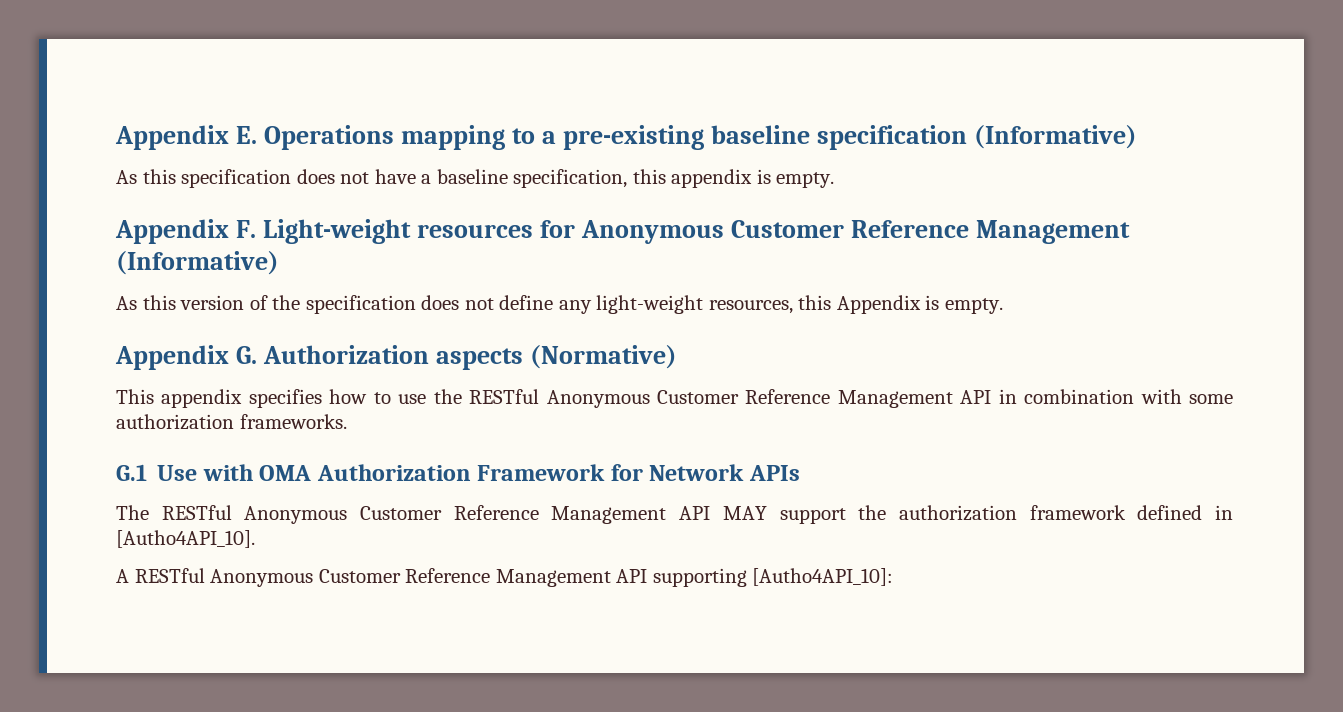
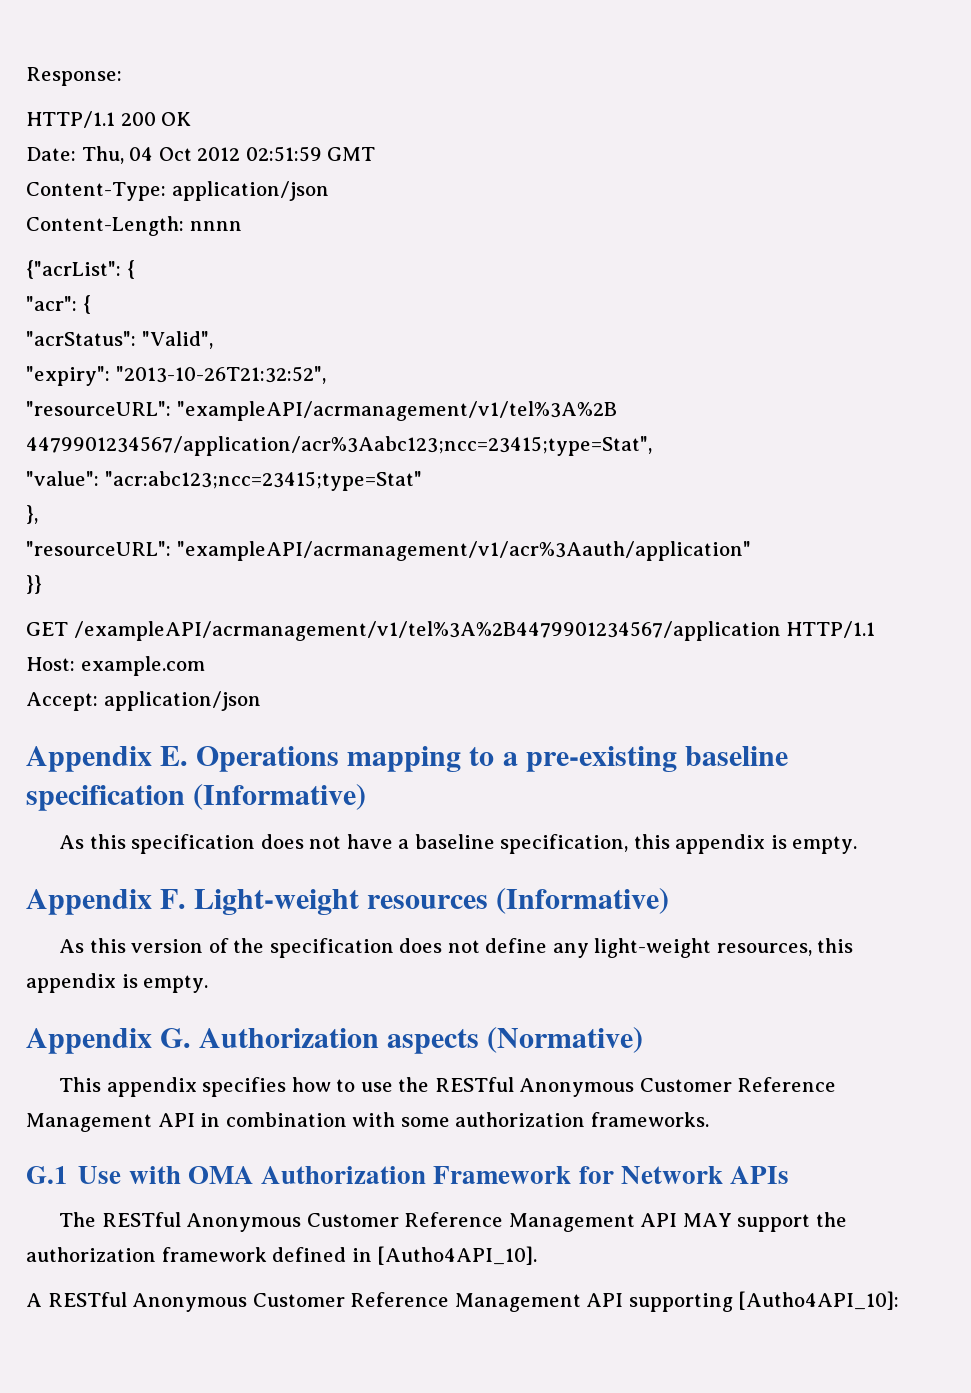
+ Response:
+ HTTP/1.1 200 OK
+ Date: Thu, 04 Oct 2012 02:51:59 GMT
+ Content-Type: application/json
+ Content-Length: nnnn
+ {"acrList": {
+ "acr": {
+ "acrStatus": "Valid",
+ "expiry": "2013-10-26T21:32:52",
+ "resourceURL": "exampleAPI/acrmanagement/v1/tel%3A%2B 4479901234567/application/acr%3Aabc123;ncc=23415;type=Stat",
+ "value": "acr:abc123;ncc=23415;type=Stat"
+ },
+ "resourceURL": "exampleAPI/acrmanagement/v1/acr%3Aauth/application"
+ }}
+ GET /exampleAPI/acrmanagement/v1/tel%3A%2B4479901234567/application HTTP/1.1
+ Host: example.com
+ Accept: application/json
- Appendix F. Light-weight resources for Anonymous Customer Reference Management (Informative)
+ Appendix F. Light-weight resources (Informative)
- As this version of the specification does not define any light-weight resources, this Appendix is empty.
+ As this version of the specification does not define any light-weight resources, this appendix is empty.

